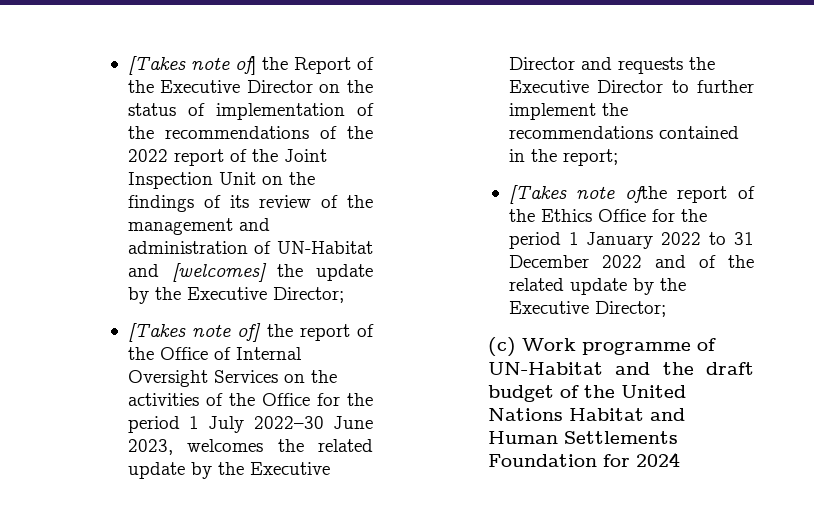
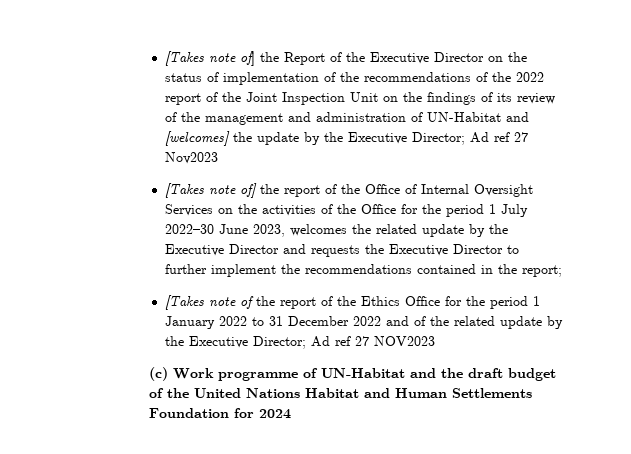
- [Takes note of] the Report of the Executive Director on the status of implementation of the recommendations of the 2022 report of the Joint Inspection Unit on the findings of its review of the management and administration of UN-Habitat and [welcomes] the update by the Executive Director;
+ [Takes note of] the Report of the Executive Director on the status of implementation of the recommendations of the 2022 report of the Joint Inspection Unit on the findings of its review of the management and administration of UN-Habitat and [welcomes] the update by the Executive Director; Ad ref 27 Nov2023
- [Takes note ofthe report of the Ethics Office for the period 1 January 2022 to 31 December 2022 and of the related update by the Executive Director;
+ [Takes note of the report of the Ethics Office for the period 1 January 2022 to 31 December 2022 and of the related update by the Executive Director; Ad ref 27 NOV2023

